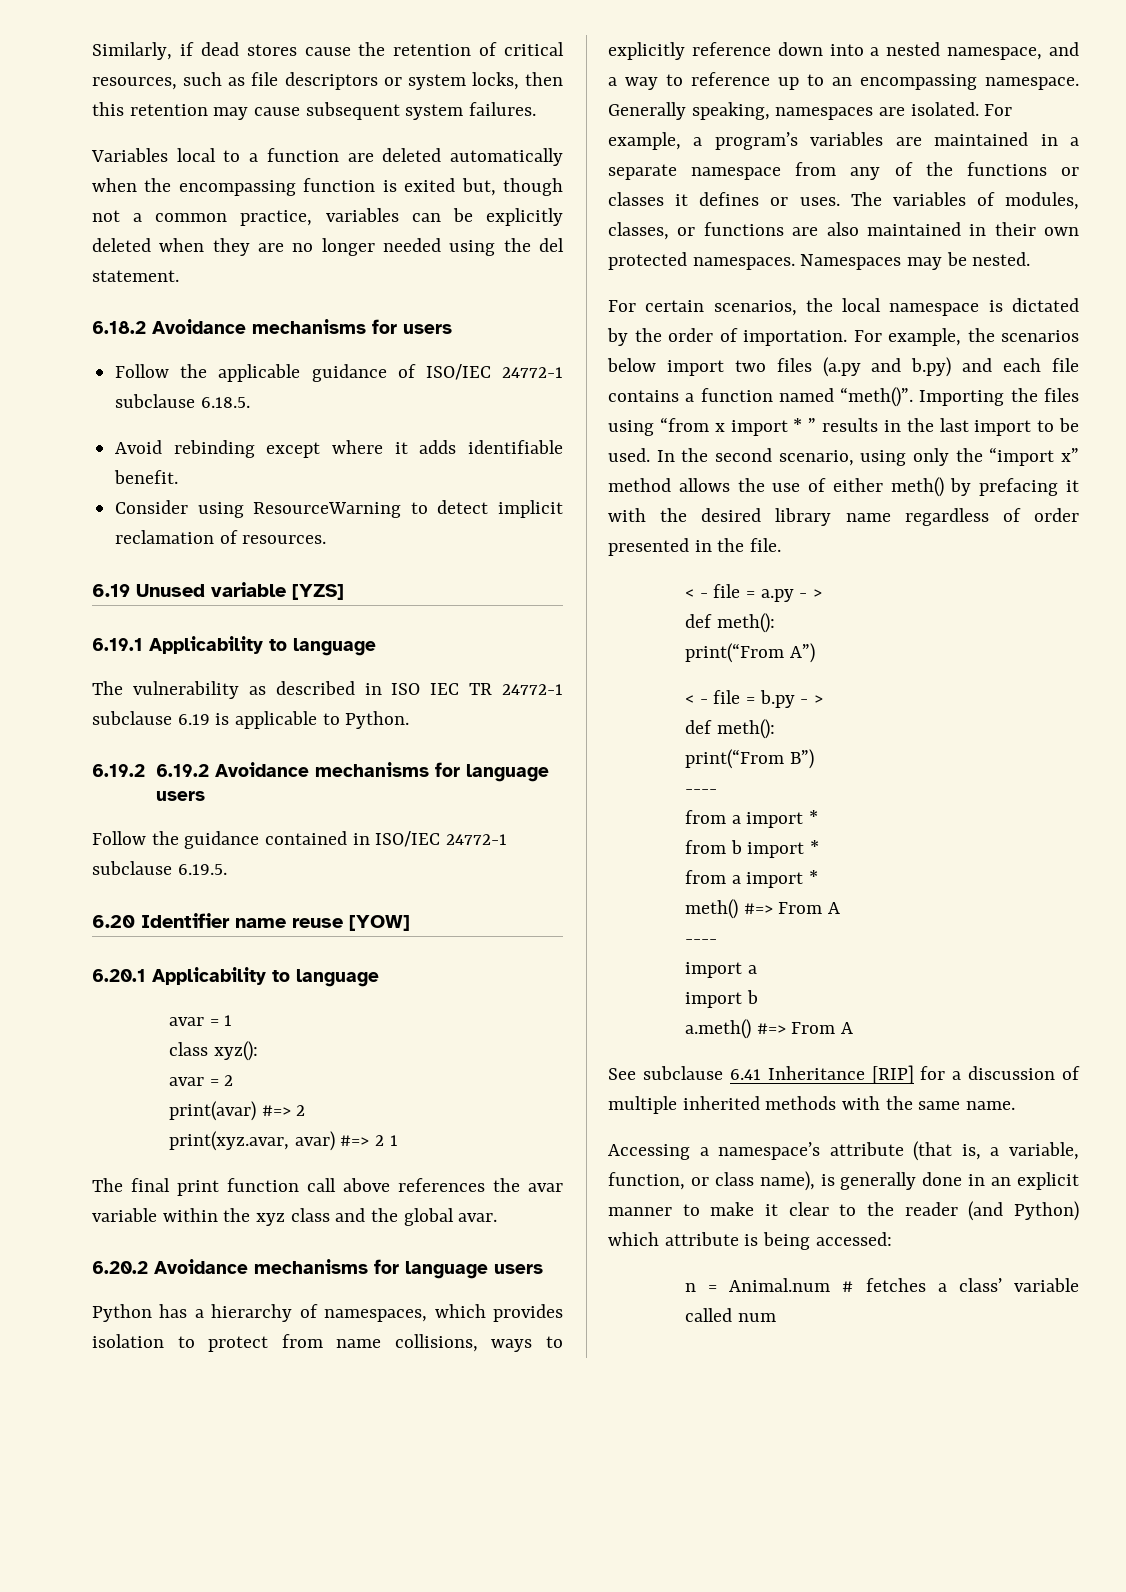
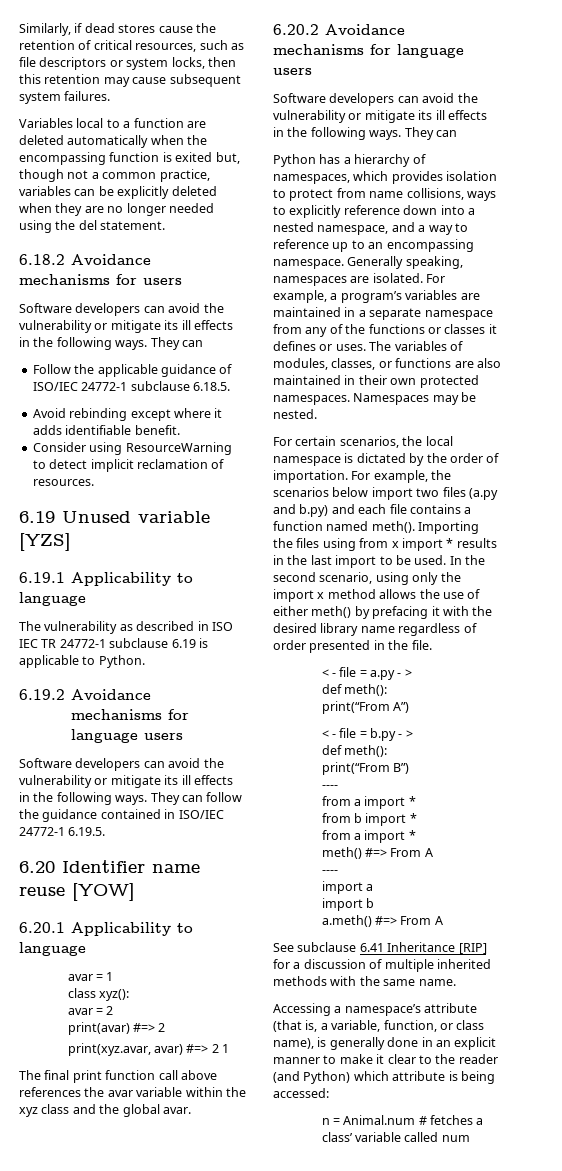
  6.18.2 Avoidance mechanisms for users
+ Software developers can avoid the vulnerability or mitigate its ill effects in the following ways. They can
- 6.19.2 6.19.2 Avoidance mechanisms for language users
- Follow the guidance contained in ISO/IEC 24772-1 subclause 6.19.5.
+ 6.19.2 Avoidance mechanisms for language users
+ Software developers can avoid the vulnerability or mitigate its ill effects in the following ways. They can follow the guidance contained in ISO/IEC 24772-1 6.19.5.
  6.20.2 Avoidance mechanisms for language users
+ Software developers can avoid the vulnerability or mitigate its ill effects in the following ways. They can
- For example, the scenarios below import two files (a.py and b.py) and each file contains a function named “meth()”.
+ For example, the scenarios below import two files (a.py and b.py) and each file contains a function named meth().
- Importing the files using “from x import * ” results in the last import to be used.
+ Importing the files using from x import * results in the last import to be used.
- In the second scenario, using only the “import x” method allows the use of either meth() by prefacing it with the desired library name regardless of order presented in the file.
+ In the second scenario, using only the import x method allows the use of either meth() by prefacing it with the desired library name regardless of order presented in the file.

